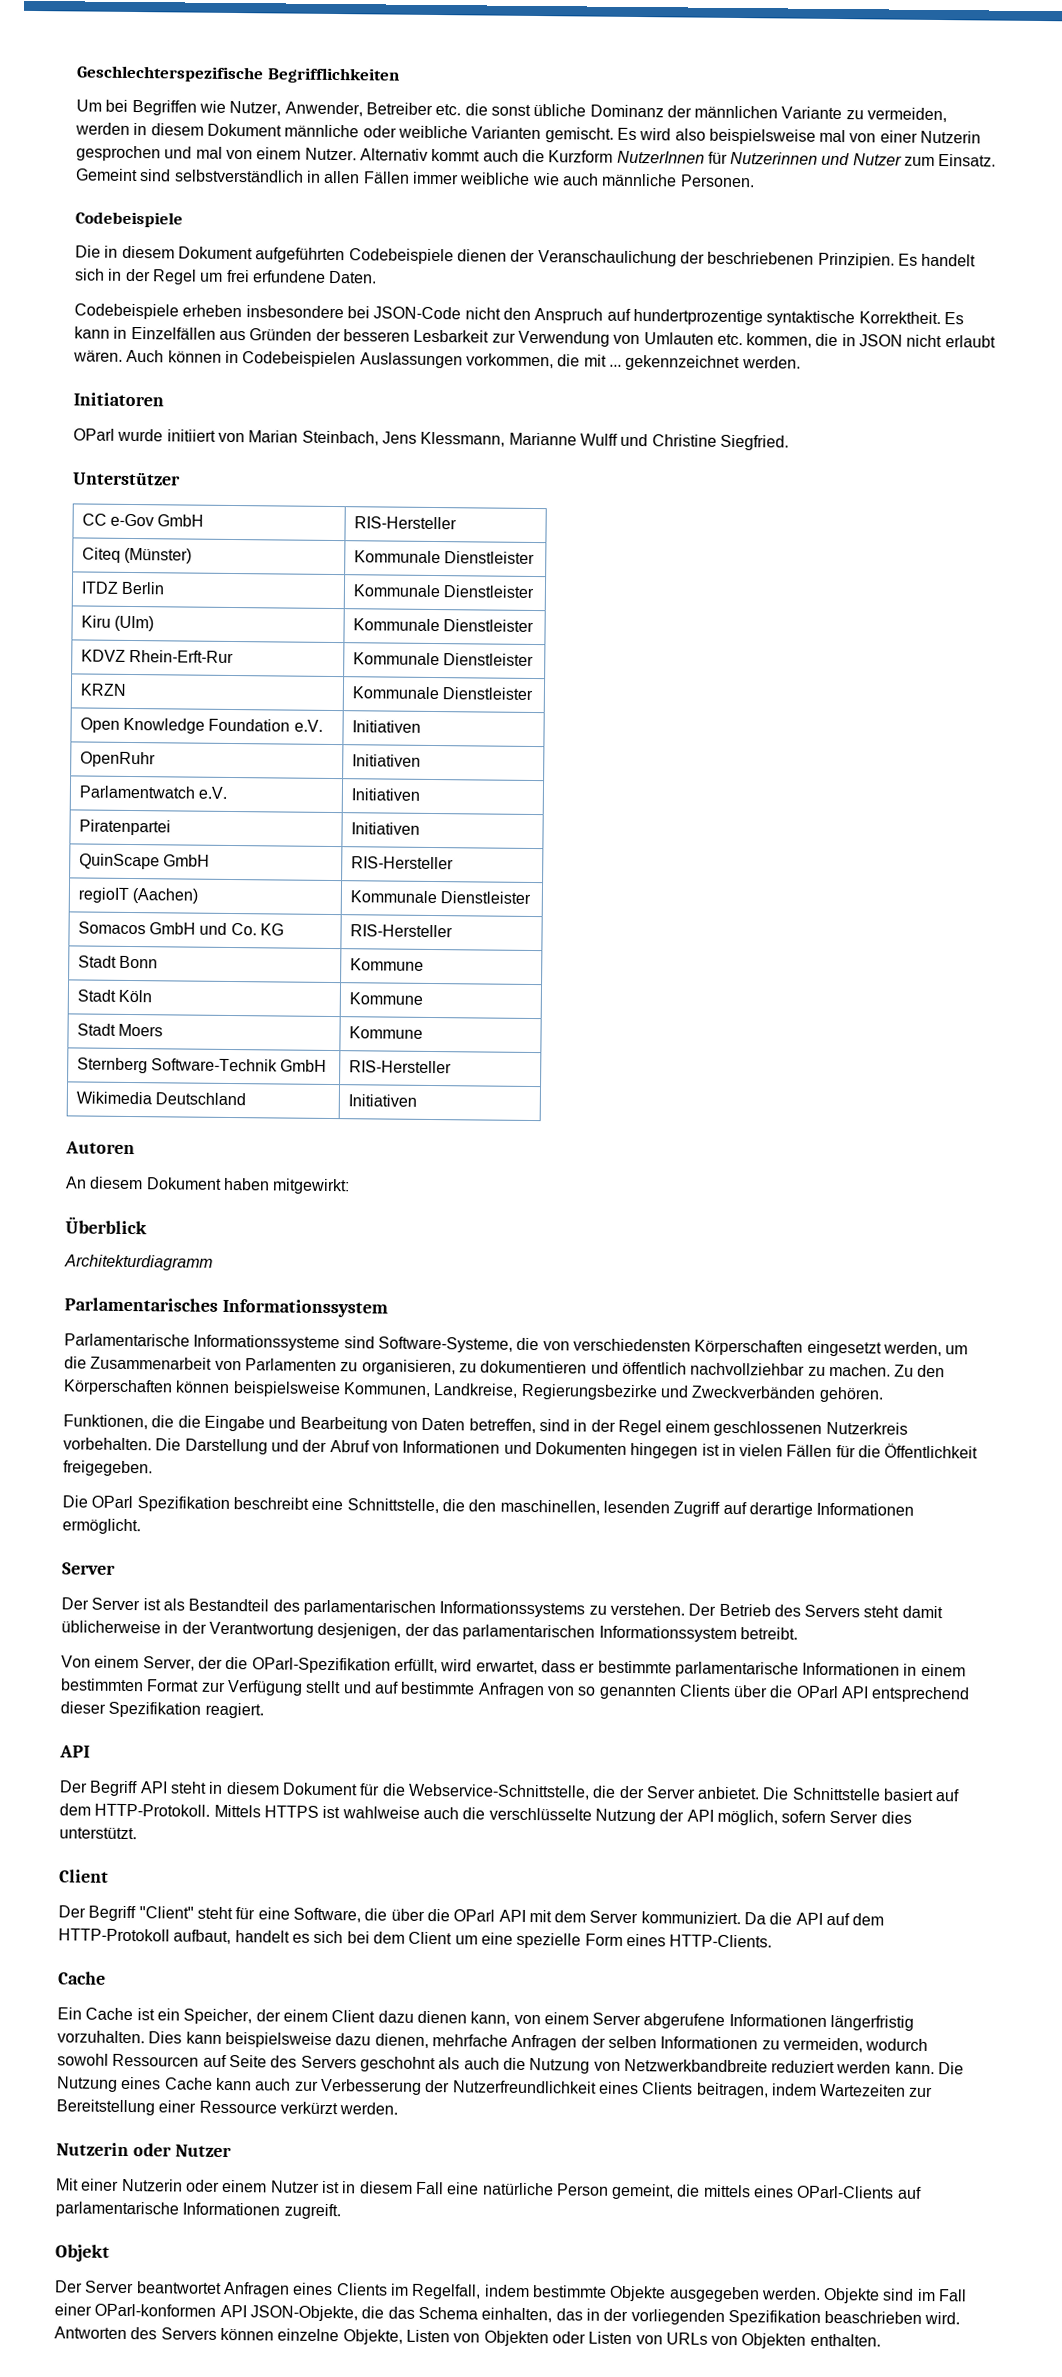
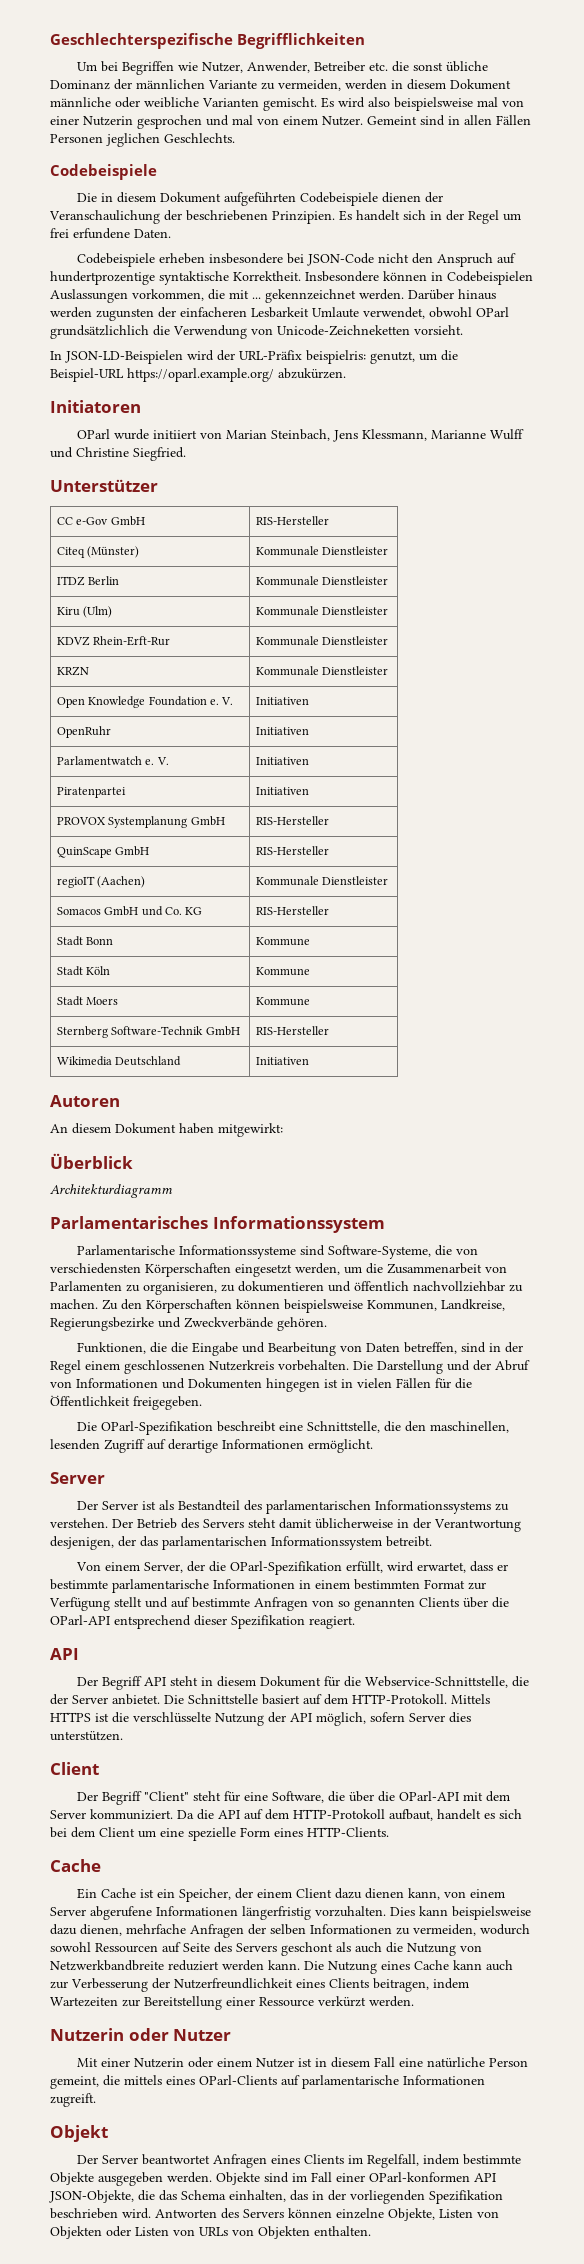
- Alternativ kommt auch die Kurzform NutzerInnen für Nutzerinnen und Nutzer zum Einsatz.
- Gemeint sind selbstverständlich in allen Fällen immer weibliche wie auch männliche Personen.
+ Gemeint sind in allen Fällen Personen jeglichen Geschlechts.
- Es kann in Einzelfällen aus Gründen der besseren Lesbarkeit zur Verwendung von Umlauten etc. kommen, die in JSON nicht erlaubt wären. Auch können in Codebeispielen Auslassungen vorkommen, die mit ... gekennzeichnet werden.
+ Insbesondere können in Codebeispielen Auslassungen vorkommen, die mit ... gekennzeichnet werden. Darüber hinaus werden zugunsten der einfacheren Lesbarkeit Umlaute verwendet, obwohl OParl grundsätzlichlich die Verwendung von Unicode-Zeichneketten vorsieht.
+ In JSON-LD-Beispielen wird der URL-Präfix beispielris: genutzt, um die Beispiel-URL https://oparl.example.org/ abzukürzen.
- Open Knowledge Foundation e.V. | Initiativen
+ Open Knowledge Foundation e. V. | Initiativen
- Parlamentwatch e.V. | Initiativen
+ Parlamentwatch e. V. | Initiativen
+ PROVOX Systemplanung GmbH | RIS-Hersteller
- Zu den Körperschaften können beispielsweise Kommunen, Landkreise, Regierungsbezirke und Zweckverbänden gehören.
+ Zu den Körperschaften können beispielsweise Kommunen, Landkreise, Regierungsbezirke und Zweckverbände gehören.
- Die OParl Spezifikation beschreibt eine Schnittstelle, die den maschinellen, lesenden Zugriff auf derartige Informationen ermöglicht.
+ Die OParl-Spezifikation beschreibt eine Schnittstelle, die den maschinellen, lesenden Zugriff auf derartige Informationen ermöglicht.
- Von einem Server, der die OParl-Spezifikation erfüllt, wird erwartet, dass er bestimmte parlamentarische Informationen in einem bestimmten Format zur Verfügung stellt und auf bestimmte Anfragen von so genannten Clients über die OParl API entsprechend dieser Spezifikation reagiert.
+ Von einem Server, der die OParl-Spezifikation erfüllt, wird erwartet, dass er bestimmte parlamentarische Informationen in einem bestimmten Format zur Verfügung stellt und auf bestimmte Anfragen von so genannten Clients über die OParl-API entsprechend dieser Spezifikation reagiert.
- Mittels HTTPS ist wahlweise auch die verschlüsselte Nutzung der API möglich, sofern Server dies unterstützt.
+ Mittels HTTPS ist die verschlüsselte Nutzung der API möglich, sofern Server dies unterstützen.
- Der Begriff "Client" steht für eine Software, die über die OParl API mit dem Server kommuniziert.
+ Der Begriff "Client" steht für eine Software, die über die OParl-API mit dem Server kommuniziert.
- Dies kann beispielsweise dazu dienen, mehrfache Anfragen der selben Informationen zu vermeiden, wodurch sowohl Ressourcen auf Seite des Servers geschohnt als auch die Nutzung von Netzwerkbandbreite reduziert werden kann.
+ Dies kann beispielsweise dazu dienen, mehrfache Anfragen der selben Informationen zu vermeiden, wodurch sowohl Ressourcen auf Seite des Servers geschont als auch die Nutzung von Netzwerkbandbreite reduziert werden kann.
- Objekte sind im Fall einer OParl-konformen API JSON-Objekte, die das Schema einhalten, das in der vorliegenden Spezifikation beaschrieben wird.
+ Objekte sind im Fall einer OParl-konformen API JSON-Objekte, die das Schema einhalten, das in der vorliegenden Spezifikation beschrieben wird.

